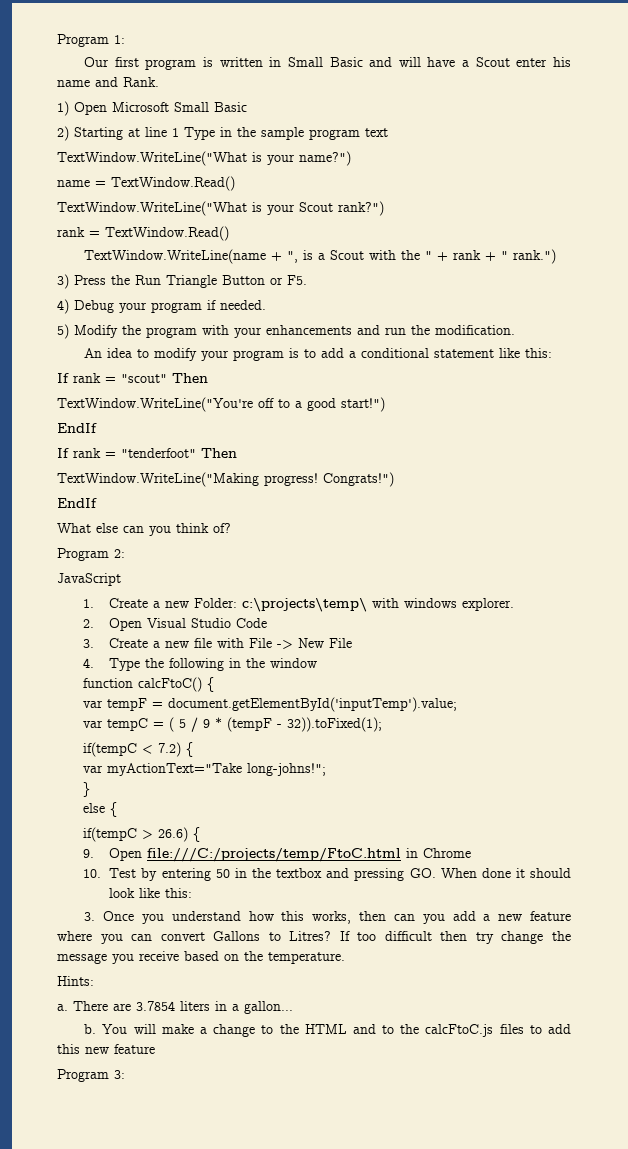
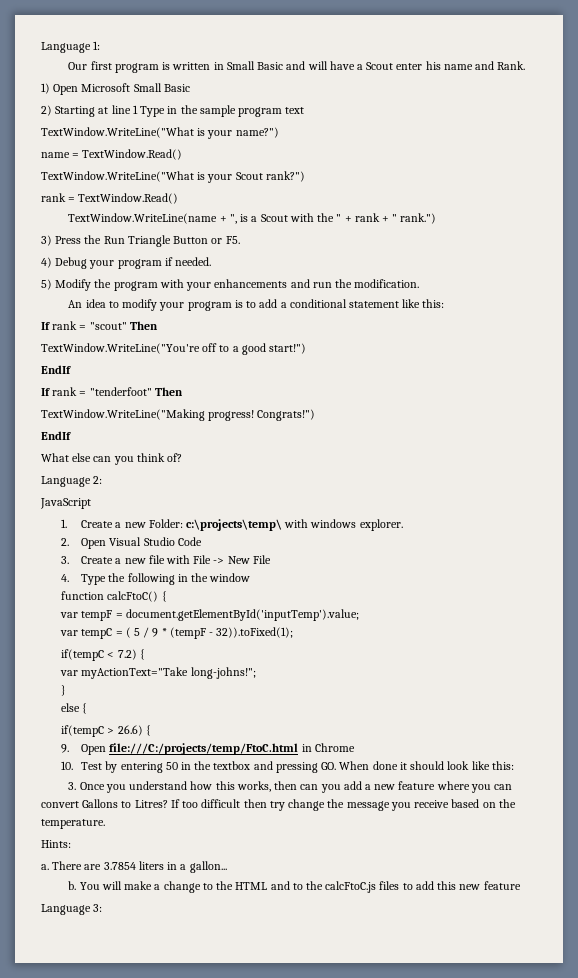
- Program 1:
+ Language 1:
- Program 2:
+ Language 2:
- Program 3:
+ Language 3:

